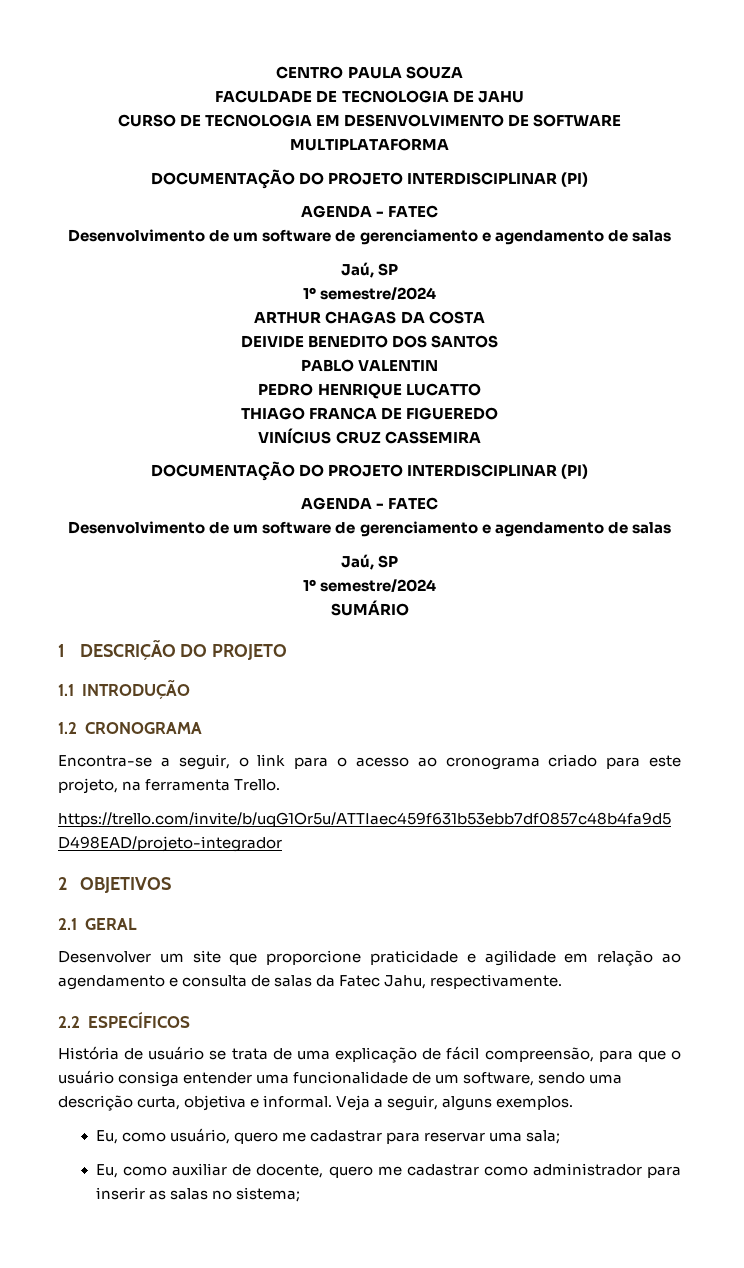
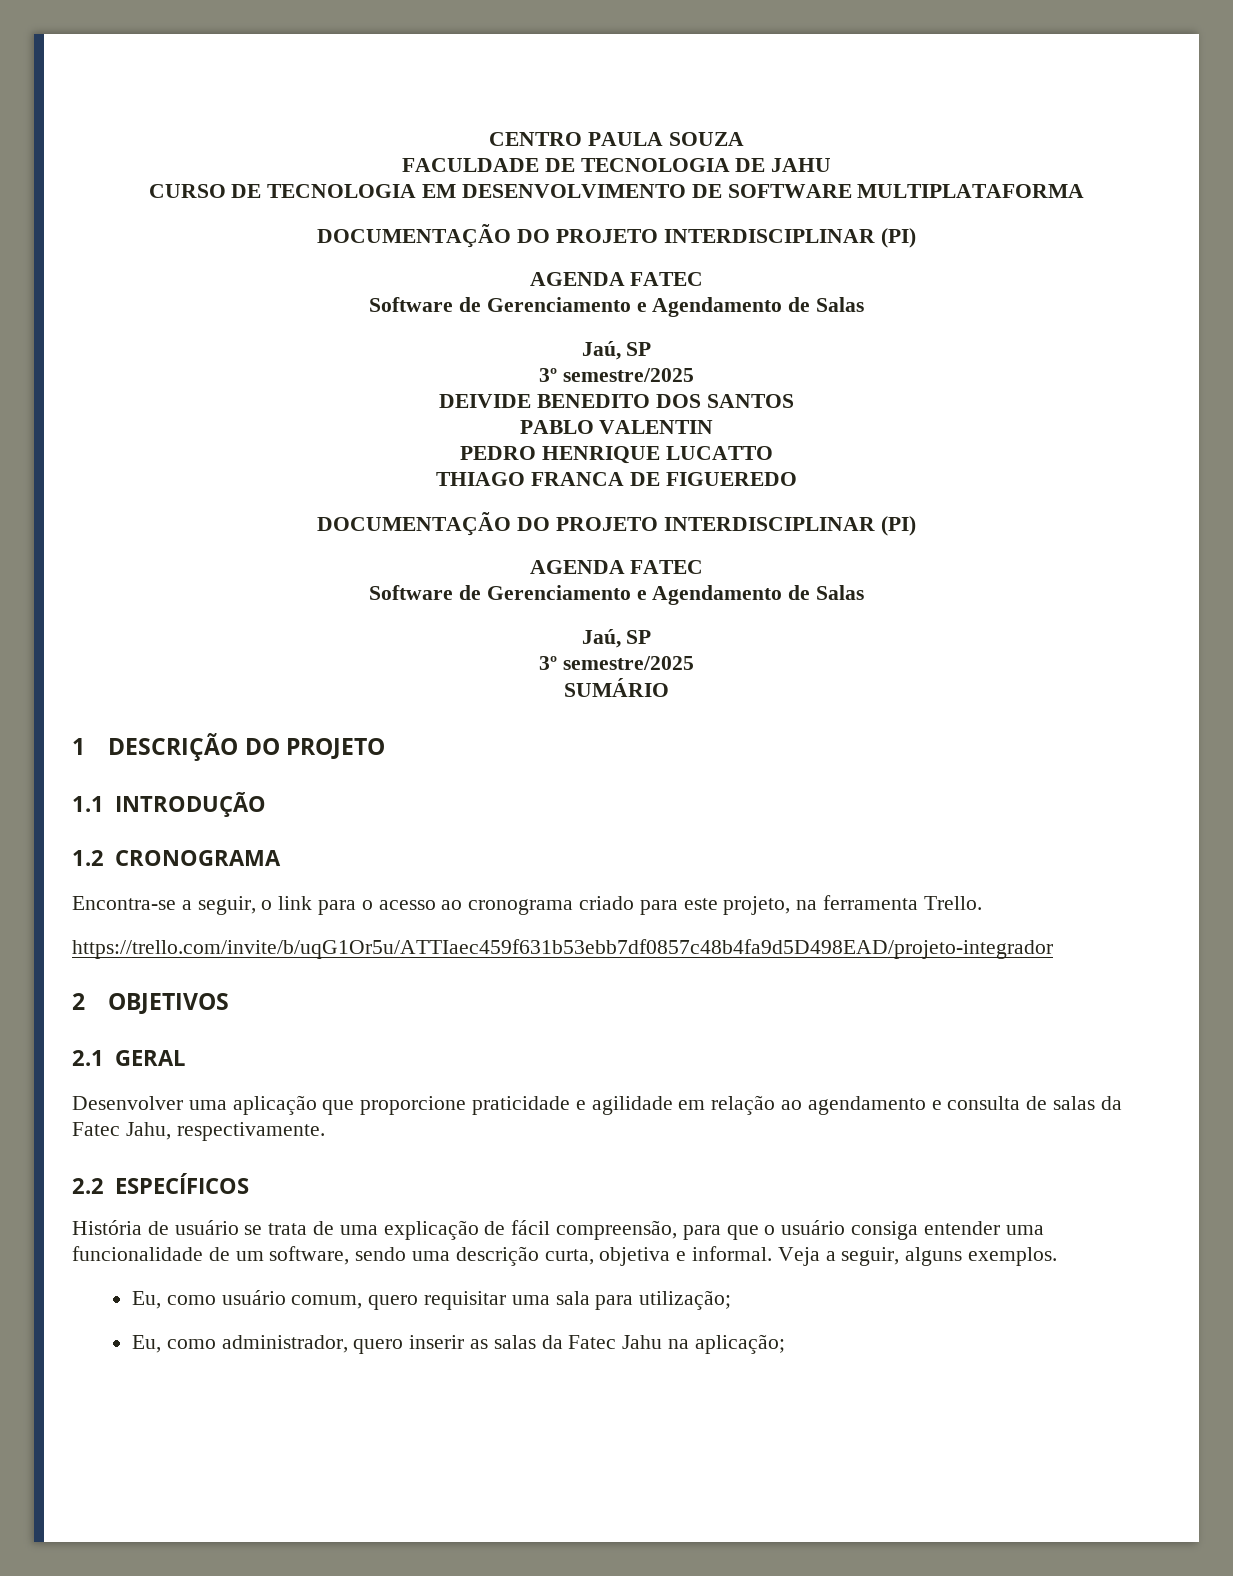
  CURSO DE TECNOLOGIA EM DESENVOLVIMENTO DE SOFTWARE MULTIPLATAFORMA
  DOCUMENTAÇÃO DO PROJETO INTERDISCIPLINAR (PI)
- AGENDA - FATEC
- Desenvolvimento de um software de gerenciamento e agendamento de salas
+ AGENDA FATEC
+ Software de Gerenciamento e Agendamento de Salas
  Jaú, SP
- 1º semestre/2024
- ARTHUR CHAGAS DA COSTA
+ 3º semestre/2025
  THIAGO FRANCA DE FIGUEREDO
- VINÍCIUS CRUZ CASSEMIRA
  DOCUMENTAÇÃO DO PROJETO INTERDISCIPLINAR (PI)
- AGENDA - FATEC
- Desenvolvimento de um software de gerenciamento e agendamento de salas
+ AGENDA FATEC
+ Software de Gerenciamento e Agendamento de Salas
  Jaú, SP
- 1º semestre/2024
+ 3º semestre/2025
- Desenvolver um site que proporcione praticidade e agilidade em relação ao agendamento e consulta de salas da Fatec Jahu, respectivamente.
+ Desenvolver uma aplicação que proporcione praticidade e agilidade em relação ao agendamento e consulta de salas da Fatec Jahu, respectivamente.
- Eu, como usuário, quero me cadastrar para reservar uma sala;
- Eu, como auxiliar de docente, quero me cadastrar como administrador para inserir as salas no sistema;
+ Eu, como usuário comum, quero requisitar uma sala para utilização;
+ Eu, como administrador, quero inserir as salas da Fatec Jahu na aplicação;

